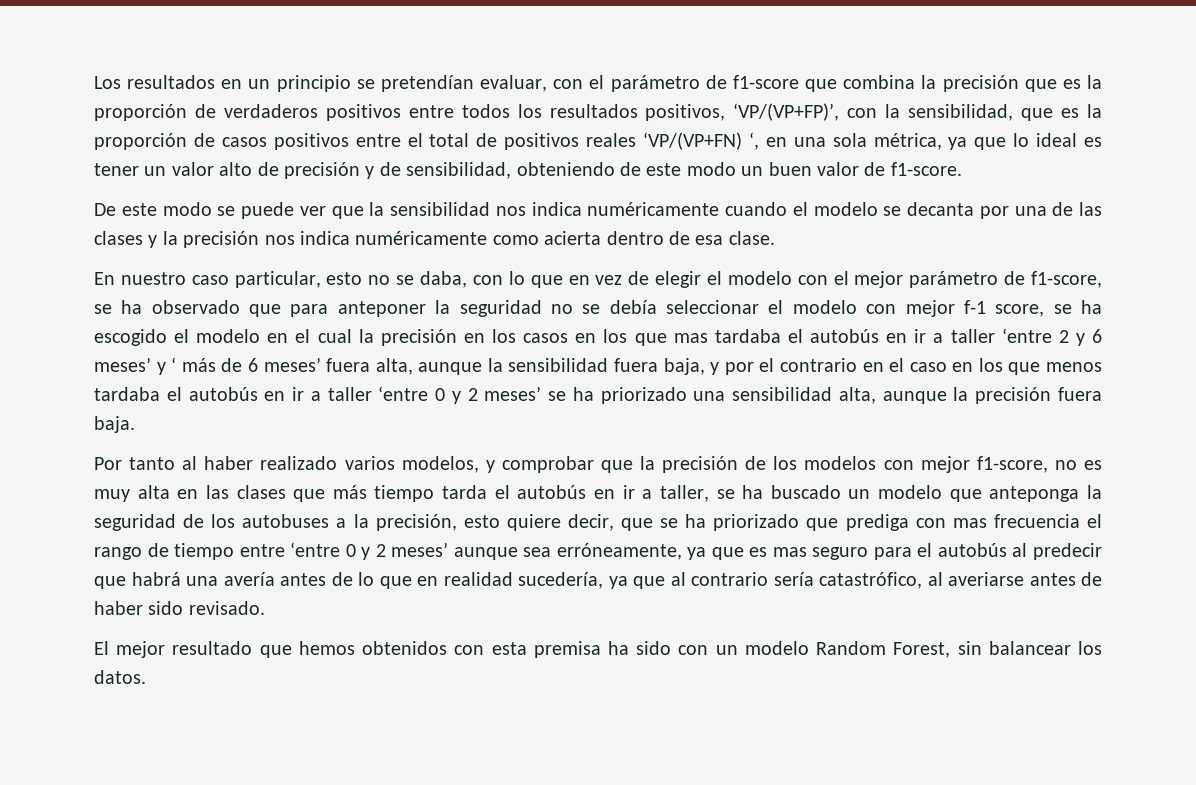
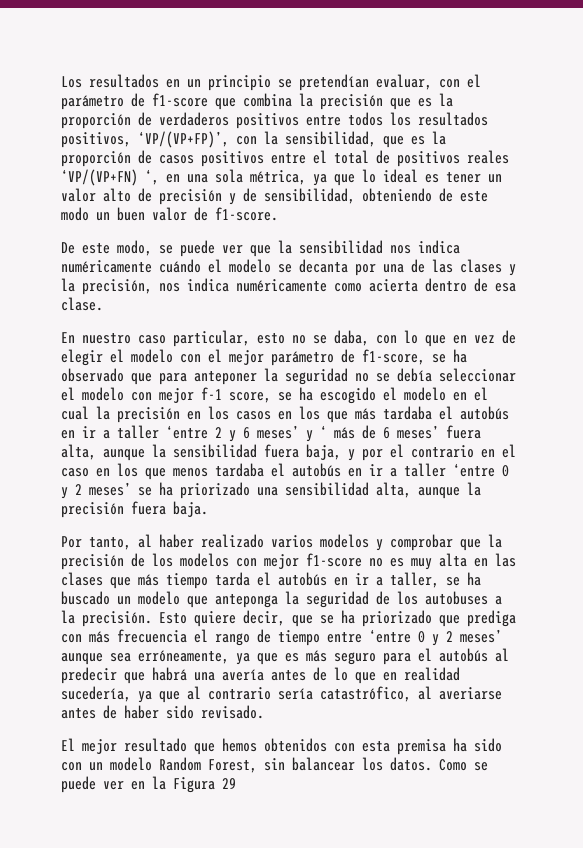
- De este modo se puede ver que la sensibilidad nos indica numéricamente cuando el modelo se decanta por una de las clases y la precisión nos indica numéricamente como acierta dentro de esa clase.
+ De este modo, se puede ver que la sensibilidad nos indica numéricamente cuándo el modelo se decanta por una de las clases y la precisión, nos indica numéricamente como acierta dentro de esa clase.
- En nuestro caso particular, esto no se daba, con lo que en vez de elegir el modelo con el mejor parámetro de f1-score, se ha observado que para anteponer la seguridad no se debía seleccionar el modelo con mejor f-1 score, se ha escogido el modelo en el cual la precisión en los casos en los que mas tardaba el autobús en ir a taller ‘entre 2 y 6 meses’ y ‘ más de 6 meses’ fuera alta, aunque la sensibilidad fuera baja, y por el contrario en el caso en los que menos tardaba el autobús en ir a taller ‘entre 0 y 2 meses’ se ha priorizado una sensibilidad alta, aunque la precisión fuera baja.
+ En nuestro caso particular, esto no se daba, con lo que en vez de elegir el modelo con el mejor parámetro de f1-score, se ha observado que para anteponer la seguridad no se debía seleccionar el modelo con mejor f-1 score, se ha escogido el modelo en el cual la precisión en los casos en los que más tardaba el autobús en ir a taller ‘entre 2 y 6 meses’ y ‘ más de 6 meses’ fuera alta, aunque la sensibilidad fuera baja, y por el contrario en el caso en los que menos tardaba el autobús en ir a taller ‘entre 0 y 2 meses’ se ha priorizado una sensibilidad alta, aunque la precisión fuera baja.
- Por tanto al haber realizado varios modelos, y comprobar que la precisión de los modelos con mejor f1-score, no es muy alta en las clases que más tiempo tarda el autobús en ir a taller, se ha buscado un modelo que anteponga la seguridad de los autobuses a la precisión, esto quiere decir, que se ha priorizado que prediga con mas frecuencia el rango de tiempo entre ‘entre 0 y 2 meses’ aunque sea erróneamente, ya que es mas seguro para el autobús al predecir que habrá una avería antes de lo que en realidad sucedería, ya que al contrario sería catastrófico, al averiarse antes de haber sido revisado.
+ Por tanto, al haber realizado varios modelos y comprobar que la precisión de los modelos con mejor f1-score no es muy alta en las clases que más tiempo tarda el autobús en ir a taller, se ha buscado un modelo que anteponga la seguridad de los autobuses a la precisión. Esto quiere decir, que se ha priorizado que prediga con más frecuencia el rango de tiempo entre ‘entre 0 y 2 meses’ aunque sea erróneamente, ya que es más seguro para el autobús al predecir que habrá una avería antes de lo que en realidad sucedería, ya que al contrario sería catastrófico, al averiarse antes de haber sido revisado.
+ Como se puede ver en la Figura 29

